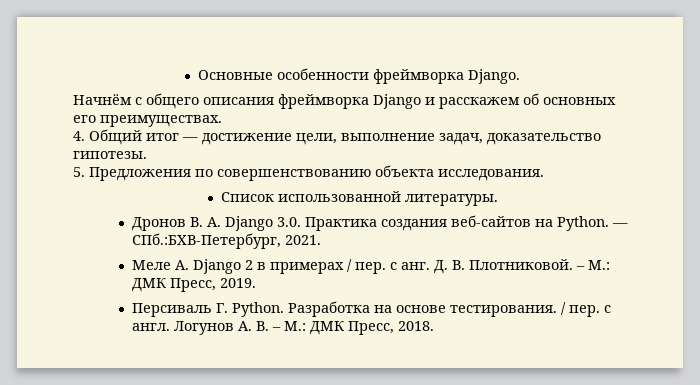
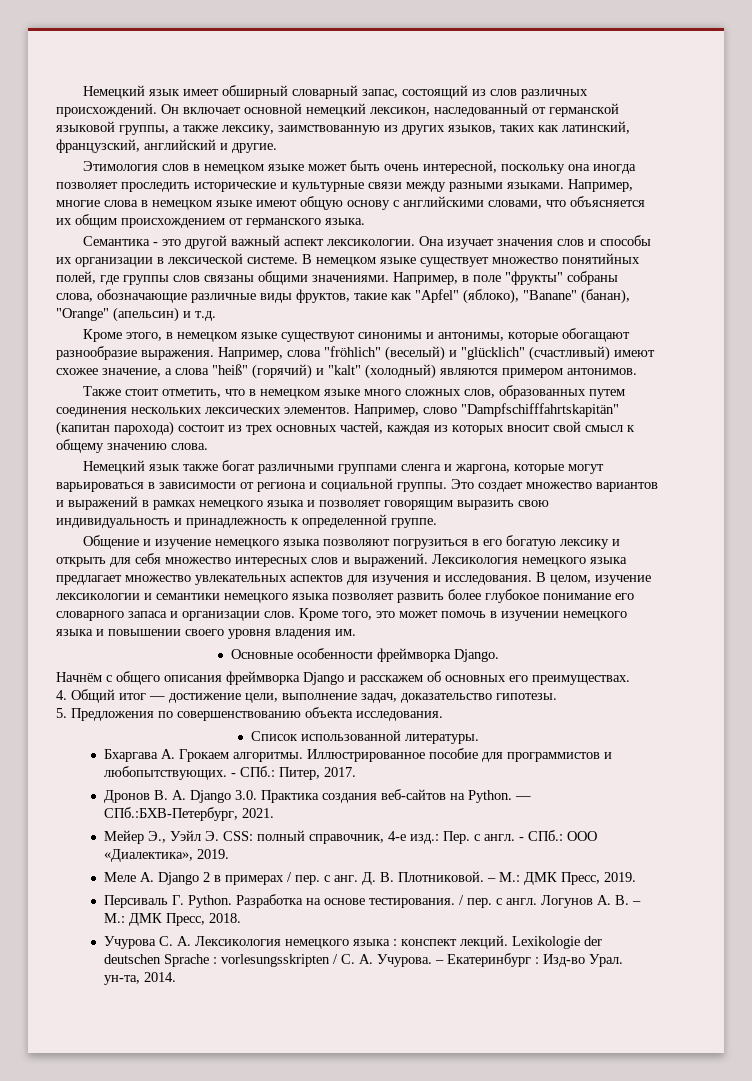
+ Немецкий язык имеет обширный словарный запас, состоящий из слов различных происхождений. Он включает основной немецкий лексикон, наследованный от германской языковой группы, а также лексику, заимствованную из других языков, таких как латинский, французский, английский и другие.
+ Этимология слов в немецком языке может быть очень интересной, поскольку она иногда позволяет проследить исторические и культурные связи между разными языками. Например, многие слова в немецком языке имеют общую основу с английскими словами, что объясняется их общим происхождением от германского языка.
+ Семантика - это другой важный аспект лексикологии. Она изучает значения слов и способы их организации в лексической системе. В немецком языке существует множество понятийных полей, где группы слов связаны общими значениями. Например, в поле "фрукты" собраны слова, обозначающие различные виды фруктов, такие как "Apfel" (яблоко), "Banane" (банан), "Orange" (апельсин) и т.д.
+ Кроме этого, в немецком языке существуют синонимы и антонимы, которые обогащают разнообразие выражения. Например, слова "fröhlich" (веселый) и "glücklich" (счастливый) имеют схожее значение, а слова "heiß" (горячий) и "kalt" (холодный) являются примером антонимов.
+ Также стоит отметить, что в немецком языке много сложных слов, образованных путем соединения нескольких лексических элементов. Например, слово "Dampfschifffahrtskapitän" (капитан парохода) состоит из трех основных частей, каждая из которых вносит свой смысл к общему значению слова.
+ Немецкий язык также богат различными группами сленга и жаргона, которые могут варьироваться в зависимости от региона и социальной группы. Это создает множество вариантов и выражений в рамках немецкого языка и позволяет говорящим выразить свою индивидуальность и принадлежность к определенной группе.
+ Общение и изучение немецкого языка позволяют погрузиться в его богатую лексику и открыть для себя множество интересных слов и выражений. Лексикология немецкого языка предлагает множество увлекательных аспектов для изучения и исследования. В целом, изучение лексикологии и семантики немецкого языка позволяет развить более глубокое понимание его словарного запаса и организации слов. Кроме того, это может помочь в изучении немецкого языка и повышении своего уровня владения им.
+ Бхаргава А. Грокаем алгоритмы. Иллюстрированное пособие для программистов и любопытствующих. - СПб.: Питер, 2017.
+ Мейер Э., Уэйл Э. CSS: полный справочник, 4-е изд.: Пер. с англ. - СПб.: ООО «Диалектика», 2019.
+ Учурова С. А. Лексикология немецкого языка : конспект лекций. Lexikologie der deutschen Sprache : vorlesungsskripten / С. А. Учурова. – Екатеринбург : Изд-во Урал. ун-та, 2014.

